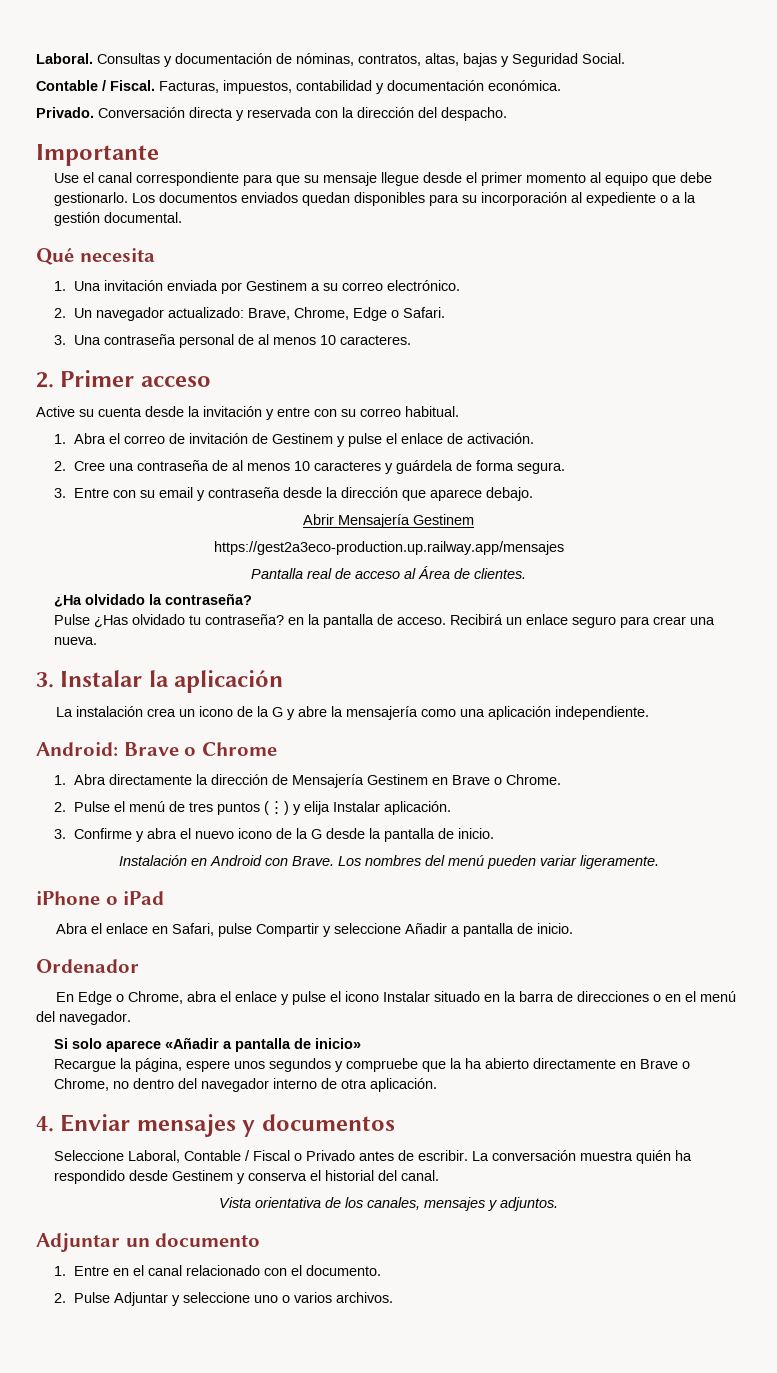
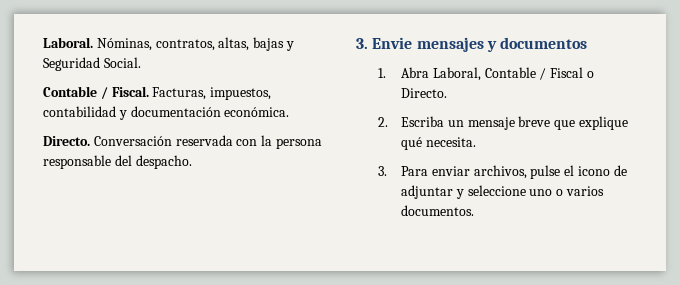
- Consultas y documentación de nóminas, contratos, altas, bajas y Seguridad Social.
+ Nóminas, contratos, altas, bajas y Seguridad Social.
- Privado. Conversación directa y reservada con la dirección del despacho.
+ Directo. Conversación reservada con la persona responsable del despacho.
- Importante
- Use el canal correspondiente para que su mensaje llegue desde el primer momento al equipo que debe gestionarlo. Los documentos enviados quedan disponibles para su incorporación al expediente o a la gestión documental.
- Qué necesita
- 1. Una invitación enviada por Gestinem a su correo electrónico.
- 2. Un navegador actualizado: Brave, Chrome, Edge o Safari.
- 3. Una contraseña personal de al menos 10 caracteres.
- 2. Primer acceso
- Active su cuenta desde la invitación y entre con su correo habitual.
- 1. Abra el correo de invitación de Gestinem y pulse el enlace de activación.
- 2. Cree una contraseña de al menos 10 caracteres y guárdela de forma segura.
- 3. Entre con su email y contraseña desde la dirección que aparece debajo.
- Abrir Mensajería Gestinem
- https://gest2a3eco-production.up.railway.app/mensajes
- Pantalla real de acceso al Área de clientes.
- ¿Ha olvidado la contraseña?
- Pulse ¿Has olvidado tu contraseña? en la pantalla de acceso. Recibirá un enlace seguro para crear una nueva.
- 3. Instalar la aplicación
- La instalación crea un icono de la G y abre la mensajería como una aplicación independiente.
- Android: Brave o Chrome
- 1. Abra directamente la dirección de Mensajería Gestinem en Brave o Chrome.
- 2. Pulse el menú de tres puntos (⋮) y elija Instalar aplicación.
- 3. Confirme y abra el nuevo icono de la G desde la pantalla de inicio.
- Instalación en Android con Brave. Los nombres del menú pueden variar ligeramente.
- iPhone o iPad
- Abra el enlace en Safari, pulse Compartir y seleccione Añadir a pantalla de inicio.
- Ordenador
- En Edge o Chrome, abra el enlace y pulse el icono Instalar situado en la barra de direcciones o en el menú del navegador.
- Si solo aparece «Añadir a pantalla de inicio»
- Recargue la página, espere unos segundos y compruebe que la ha abierto directamente en Brave o Chrome, no dentro del navegador interno de otra aplicación.
- 4. Enviar mensajes y documentos
+ 3. Envie mensajes y documentos
- Seleccione Laboral, Contable / Fiscal o Privado antes de escribir. La conversación muestra quién ha respondido desde Gestinem y conserva el historial del canal.
- Vista orientativa de los canales, mensajes y adjuntos.
- Adjuntar un documento
- 1. Entre en el canal relacionado con el documento.
- 2. Pulse Adjuntar y seleccione uno o varios archivos.
+ 1. Abra Laboral, Contable / Fiscal o Directo.
+ 2. Escriba un mensaje breve que explique qué necesita.
+ 3. Para enviar archivos, pulse el icono de adjuntar y seleccione uno o varios documentos.

